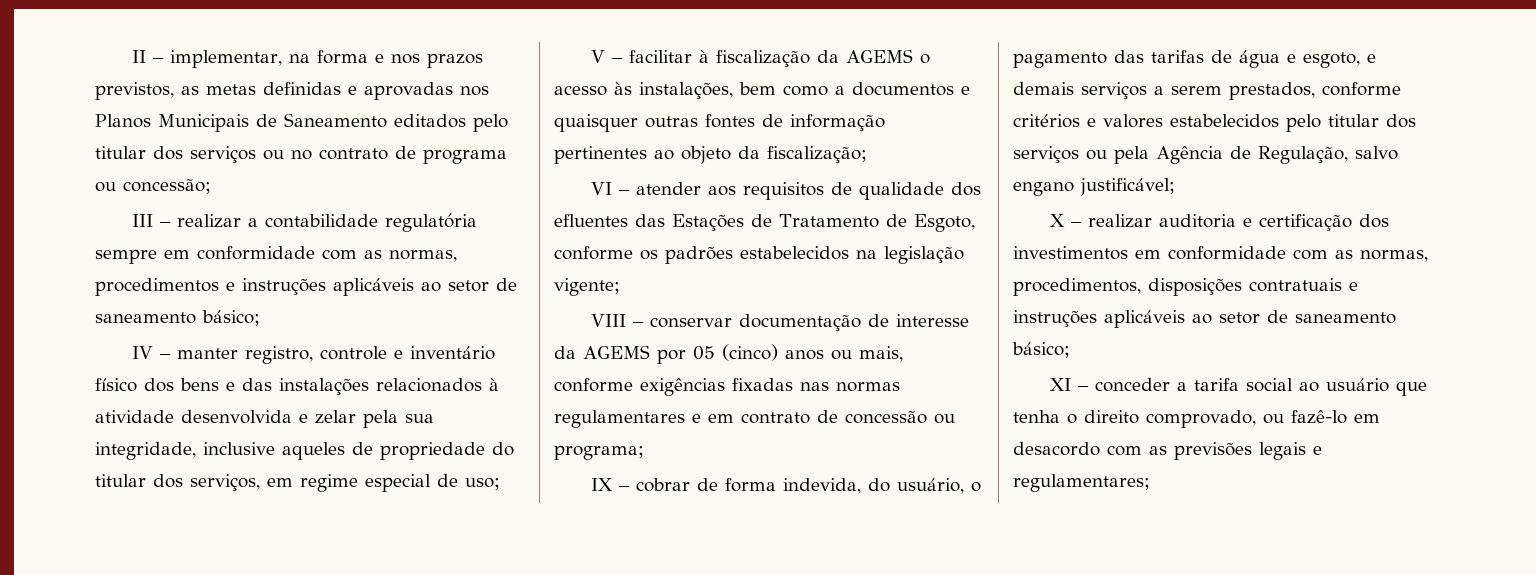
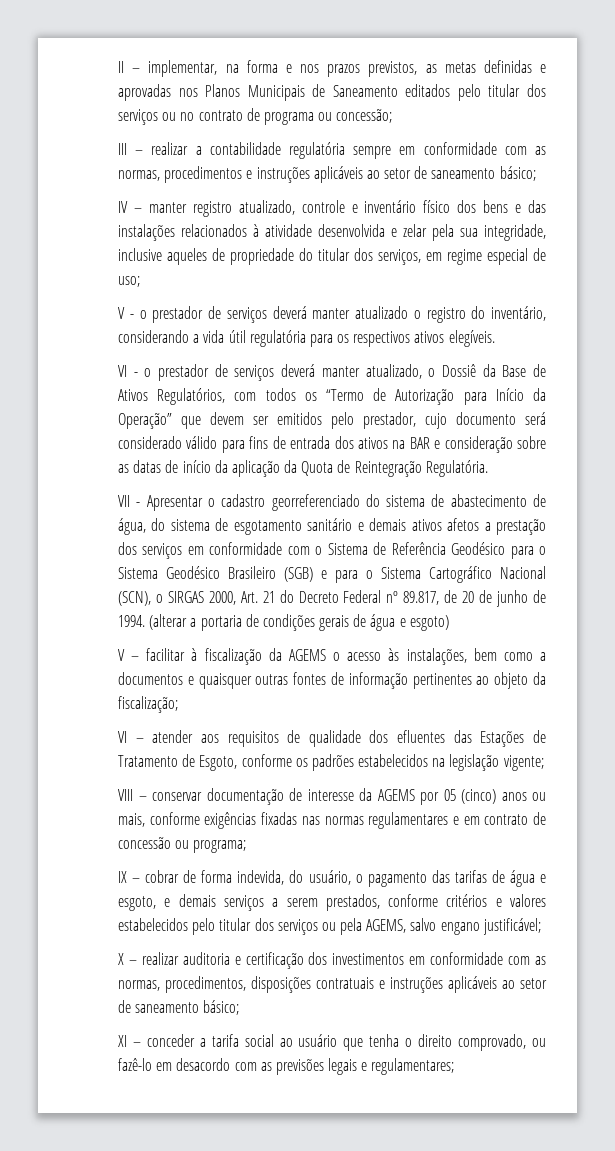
- IV – manter registro, controle e inventário físico dos bens e das instalações relacionados à atividade desenvolvida e zelar pela sua integridade, inclusive aqueles de propriedade do titular dos serviços, em regime especial de uso;
+ IV – manter registro atualizado, controle e inventário físico dos bens e das instalações relacionados à atividade desenvolvida e zelar pela sua integridade, inclusive aqueles de propriedade do titular dos serviços, em regime especial de uso;
+ V - o prestador de serviços deverá manter atualizado o registro do inventário, considerando a vida útil regulatória para os respectivos ativos elegíveis.
+ VI - o prestador de serviços deverá manter atualizado, o Dossiê da Base de Ativos Regulatórios, com todos os “Termo de Autorização para Início da Operação” que devem ser emitidos pelo prestador, cujo documento será considerado válido para fins de entrada dos ativos na BAR e consideração sobre as datas de início da aplicação da Quota de Reintegração Regulatória.
+ VII - Apresentar o cadastro georreferenciado do sistema de abastecimento de água, do sistema de esgotamento sanitário e demais ativos afetos a prestação dos serviços em conformidade com o Sistema de Referência Geodésico para o Sistema Geodésico Brasileiro (SGB) e para o Sistema Cartográfico Nacional (SCN), o SIRGAS 2000, Art. 21 do Decreto Federal nº 89.817, de 20 de junho de 1994. (alterar a portaria de condições gerais de água e esgoto)
- IX – cobrar de forma indevida, do usuário, o pagamento das tarifas de água e esgoto, e demais serviços a serem prestados, conforme critérios e valores estabelecidos pelo titular dos serviços ou pela Agência de Regulação, salvo engano justificável;
+ IX – cobrar de forma indevida, do usuário, o pagamento das tarifas de água e esgoto, e demais serviços a serem prestados, conforme critérios e valores estabelecidos pelo titular dos serviços ou pela AGEMS, salvo engano justificável;

